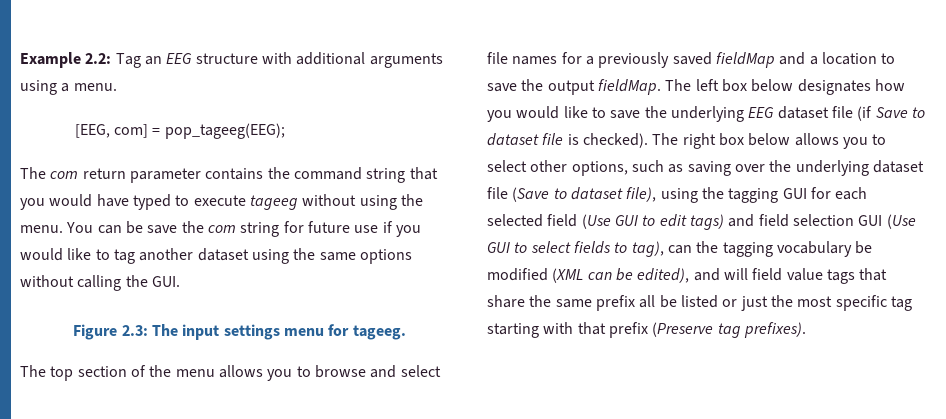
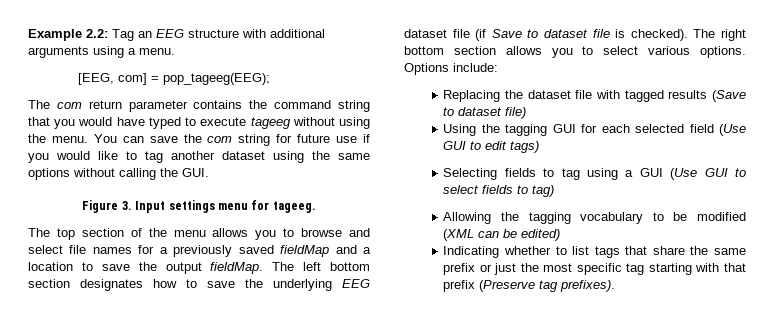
- You can be save the com string for future use if you would like to tag another dataset using the same options without calling the GUI.
+ You can save the com string for future use if you would like to tag another dataset using the same options without calling the GUI.
- Figure 2.3: The input settings menu for tageeg.
+ Figure 3. Input settings menu for tageeg.
- The left box below designates how you would like to save the underlying EEG dataset file (if Save to dataset file is checked).
+ The left bottom section designates how to save the underlying EEG dataset file (if Save to dataset file is checked).
- The right box below allows you to select other options, such as saving over the underlying dataset file (Save to dataset file), using the tagging GUI for each selected field (Use GUI to edit tags) and field selection GUI (Use GUI to select fields to tag), can the tagging vocabulary be modified (XML can be edited), and will field value tags that share the same prefix all be listed or just the most specific tag starting with that prefix (Preserve tag prefixes).
+ The right bottom section allows you to select various options. Options include:
+ Replacing the dataset file with tagged results (Save to dataset file)
+ Using the tagging GUI for each selected field (Use GUI to edit tags)
+ Selecting fields to tag using a GUI (Use GUI to select fields to tag)
+ Allowing the tagging vocabulary to be modified (XML can be edited)
+ Indicating whether to list tags that share the same prefix or just the most specific tag starting with that prefix (Preserve tag prefixes).

